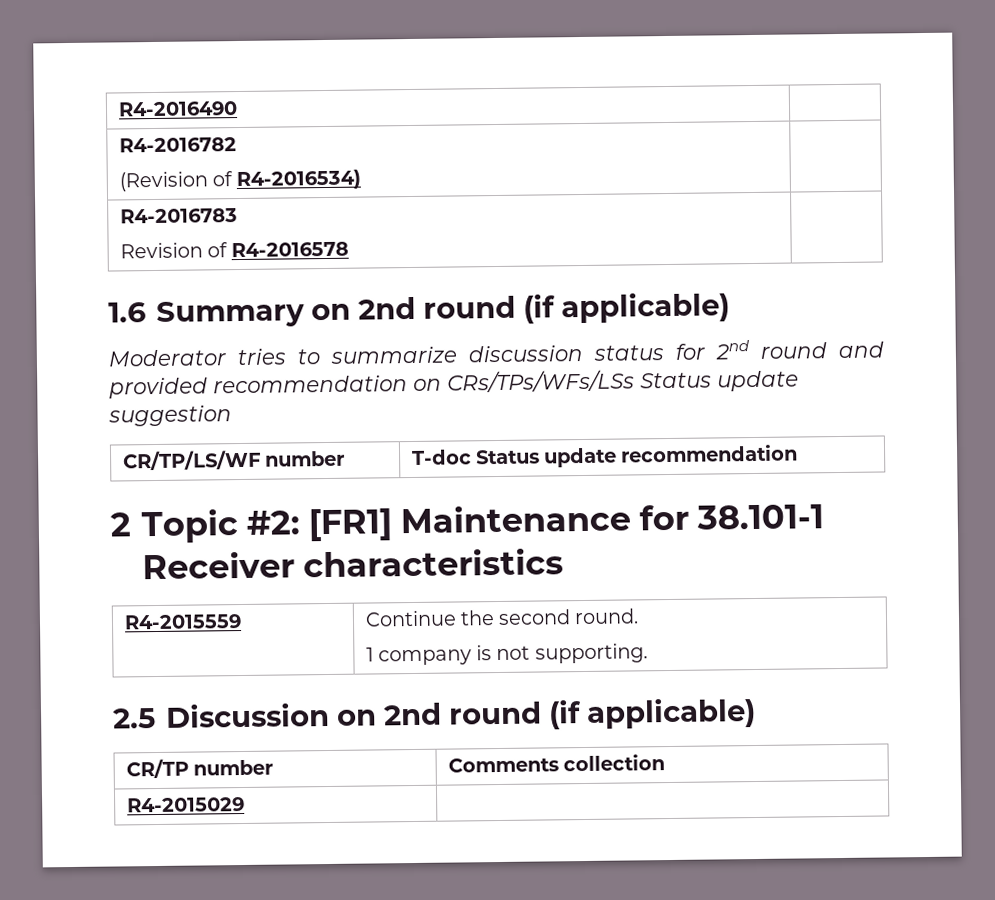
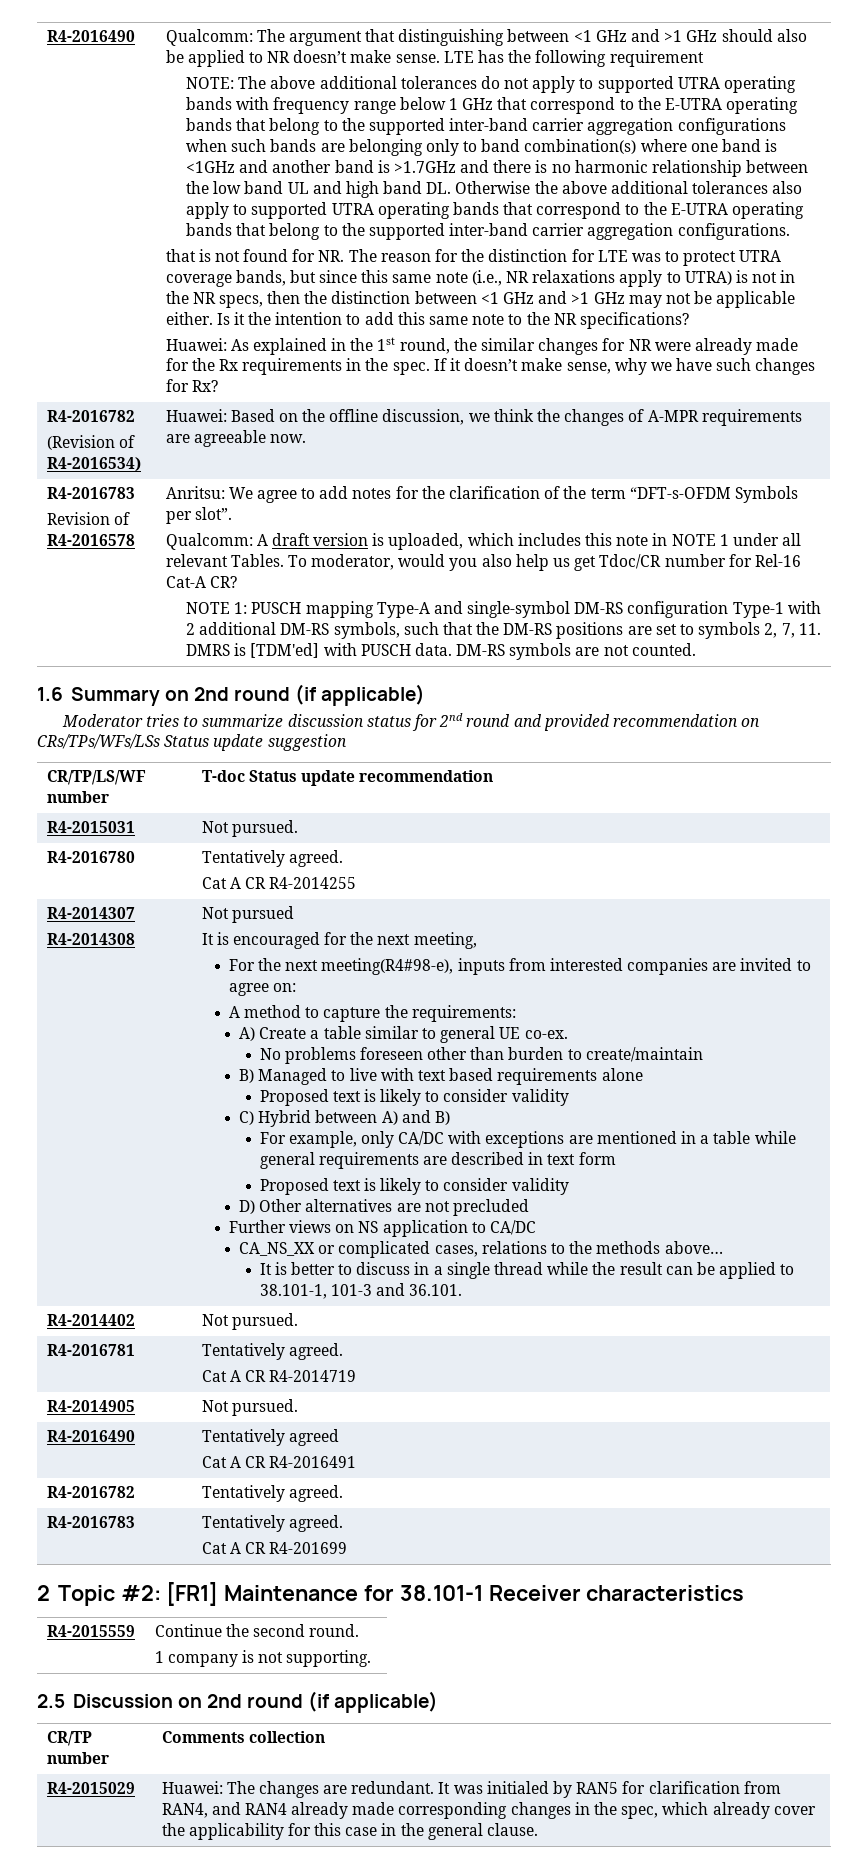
- R4-2016490 |
+ R4-2016490 | Qualcomm: The argument that distinguishing between <1 GHz and >1 GHz should also be applied to NR doesn’t make sense. LTE has the following requirement
+ NOTE: The above additional tolerances do not apply to supported UTRA operating bands with frequency range below 1 GHz that correspond to the E-UTRA operating bands that belong to the supported inter-band carrier aggregation configurations when such bands are belonging only to band combination(s) where one band is <1GHz and another band is >1.7GHz and there is no harmonic relationship between the low band UL and high band DL. Otherwise the above additional tolerances also apply to supported UTRA operating bands that correspond to the E-UTRA operating bands that belong to the supported inter-band carrier aggregation configurations.
+ that is not found for NR. The reason for the distinction for LTE was to protect UTRA coverage bands, but since this same note (i.e., NR relaxations apply to UTRA) is not in the NR specs, then the distinction between <1 GHz and >1 GHz may not be applicable either. Is it the intention to add this same note to the NR specifications?
+ Huawei: As explained in the 1st round, the similar changes for NR were already made for the Rx requirements in the spec. If it doesn’t make sense, why we have such changes for Rx?
  R4-2016782
- (Revision of R4-2016534) |
+ (Revision of R4-2016534) | Huawei: Based on the offline discussion, we think the changes of A-MPR requirements are agreeable now.
  R4-2016783
- Revision of R4-2016578 |
+ Revision of R4-2016578 | Anritsu: We agree to add notes for the clarification of the term “DFT-s-OFDM Symbols per slot”.
+ Qualcomm: A draft version is uploaded, which includes this note in NOTE 1 under all relevant Tables. To moderator, would you also help us get Tdoc/CR number for Rel-16 Cat-A CR?
+ NOTE 1: PUSCH mapping Type-A and single-symbol DM-RS configuration Type-1 with 2 additional DM-RS symbols, such that the DM-RS positions are set to symbols 2, 7, 11. DMRS is [TDM'ed] with PUSCH data. DM-RS symbols are not counted.
+ R4-2015031 | Not pursued.
+ R4-2016780 | Tentatively agreed.
+ Cat A CR R4-2014255
+ R4-2014307
+ R4-2014308 | Not pursued
+ It is encouraged for the next meeting,
+ For the next meeting(R4#98-e), inputs from interested companies are invited to agree on:
+ A method to capture the requirements:
+ A) Create a table similar to general UE co-ex.
+ No problems foreseen other than burden to create/maintain
+ B) Managed to live with text based requirements alone
+ Proposed text is likely to consider validity
+ C) Hybrid between A) and B)
+ For example, only CA/DC with exceptions are mentioned in a table while general requirements are described in text form
+ Proposed text is likely to consider validity
+ D) Other alternatives are not precluded
+ Further views on NS application to CA/DC
+ CA_NS_XX or complicated cases, relations to the methods above…
+ It is better to discuss in a single thread while the result can be applied to 38.101-1, 101-3 and 36.101.
+ R4-2014402 | Not pursued.
+ R4-2016781 | Tentatively agreed.
+ Cat A CR R4-2014719
+ R4-2014905 | Not pursued.
+ R4-2016490 | Tentatively agreed
+ Cat A CR R4-2016491
+ R4-2016782 | Tentatively agreed.
+ R4-2016783 | Tentatively agreed.
+ Cat A CR R4-201699
- R4-2015029 |
+ R4-2015029 | Huawei: The changes are redundant. It was initialed by RAN5 for clarification from RAN4, and RAN4 already made corresponding changes in the spec, which already cover the applicability for this case in the general clause.

